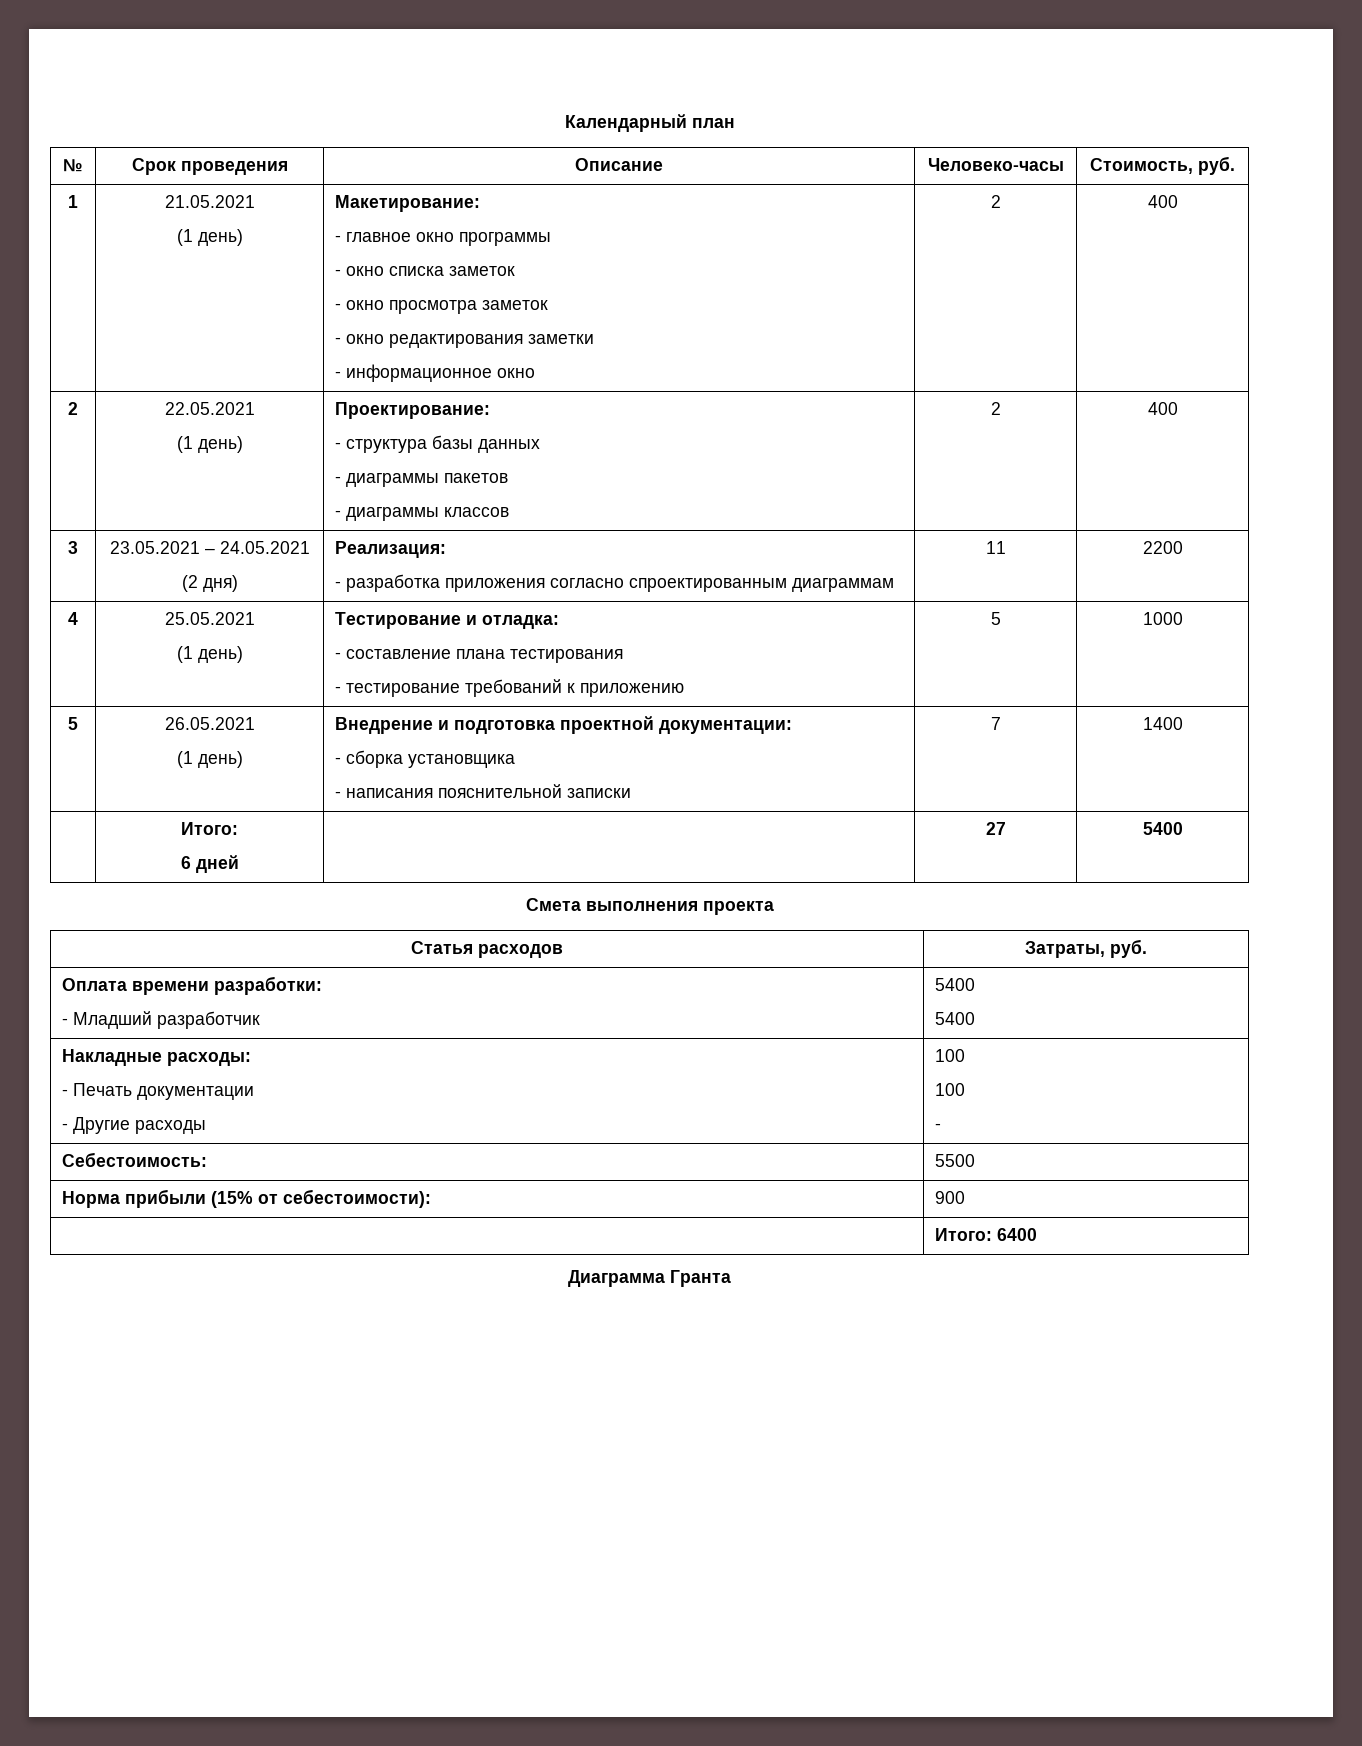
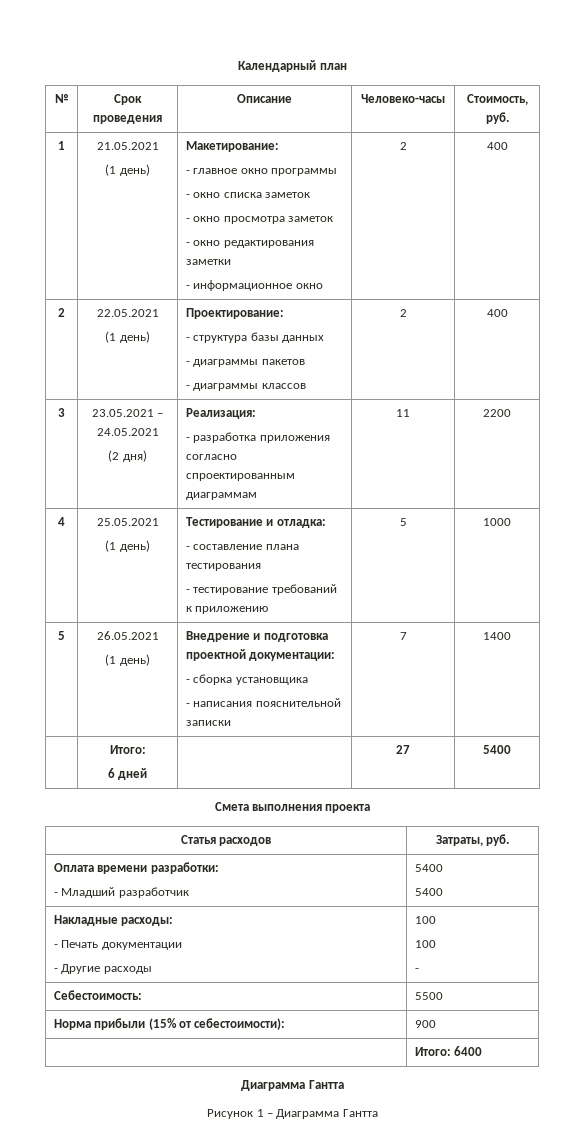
  | Итого: 6400
- Диаграмма Гранта
+ Диаграмма Гантта
+ Рисунок 1 – Диаграмма Гантта

